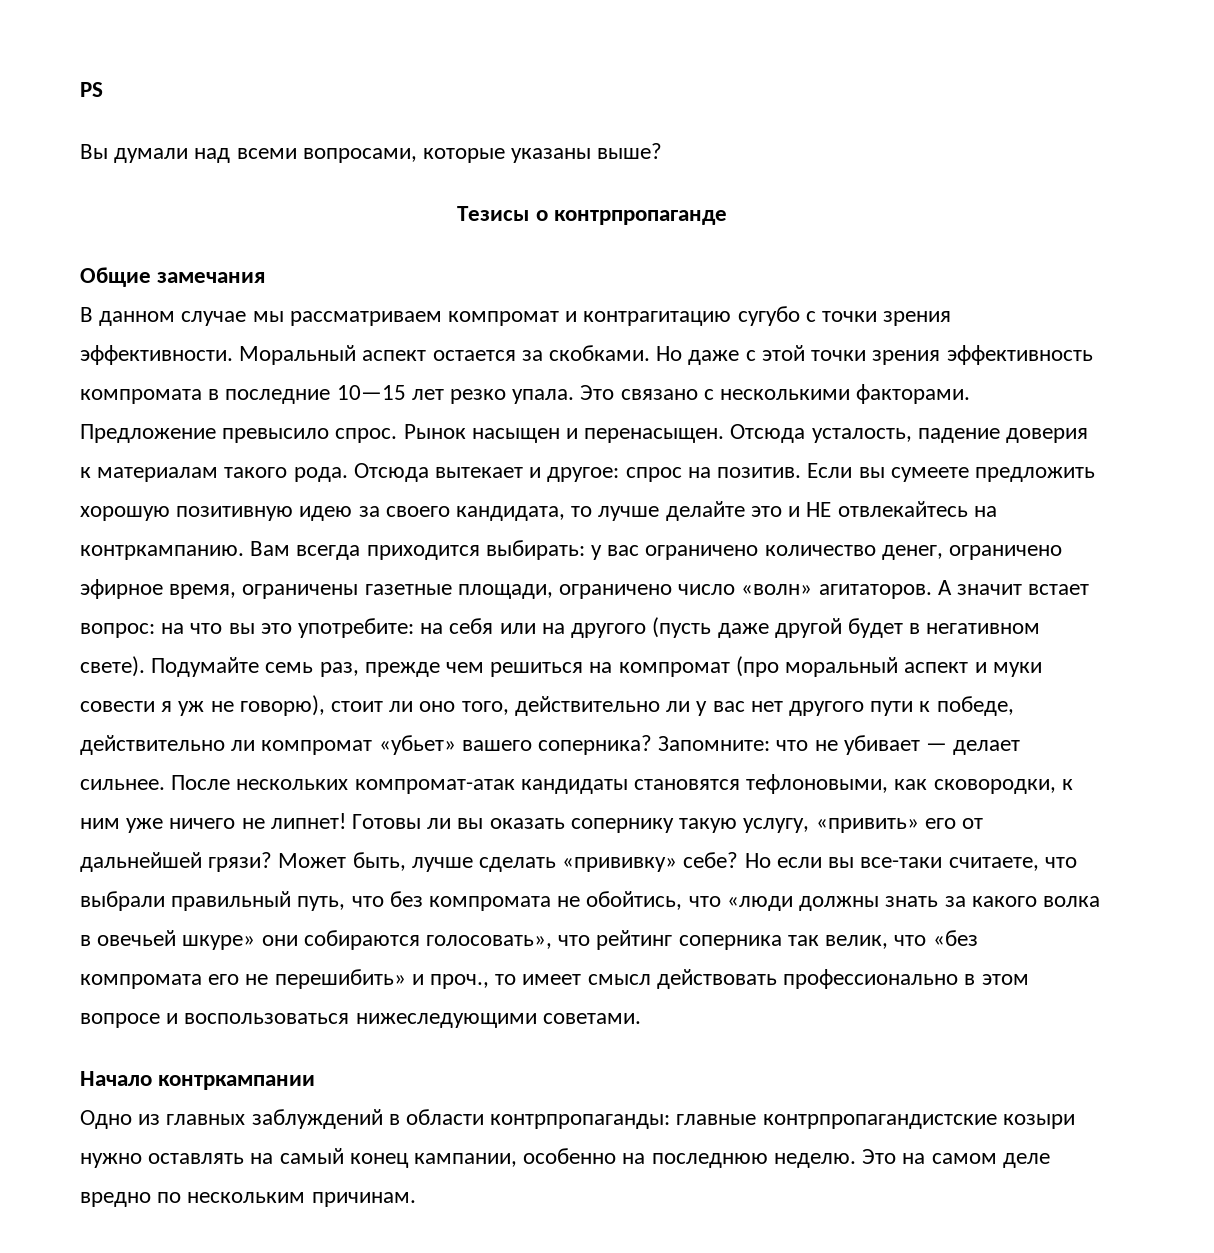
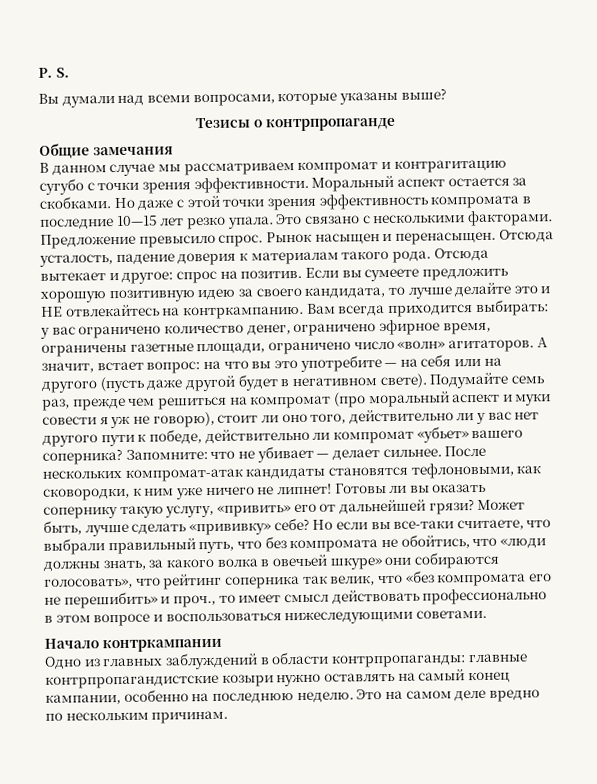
- PS
+ P. S.
- А значит встает вопрос: на что вы это употребите: на себя или на другого (пусть даже другой будет в негативном свете).
+ А значит, встает вопрос: на что вы это употребите — на себя или на другого (пусть даже другой будет в негативном свете).
- Но если вы все-таки считаете, что выбрали правильный путь, что без компромата не обойтись, что «люди должны знать за какого волка в овечьей шкуре» они собираются голосовать», что рейтинг соперника так велик, что «без компромата его не перешибить» и проч., то имеет смысл действовать профессионально в этом вопросе и воспользоваться нижеследующими советами.
+ Но если вы все-таки считаете, что выбрали правильный путь, что без компромата не обойтись, что «люди должны знать, за какого волка в овечьей шкуре» они собираются голосовать», что рейтинг соперника так велик, что «без компромата его не перешибить» и проч., то имеет смысл действовать профессионально в этом вопросе и воспользоваться нижеследующими советами.

